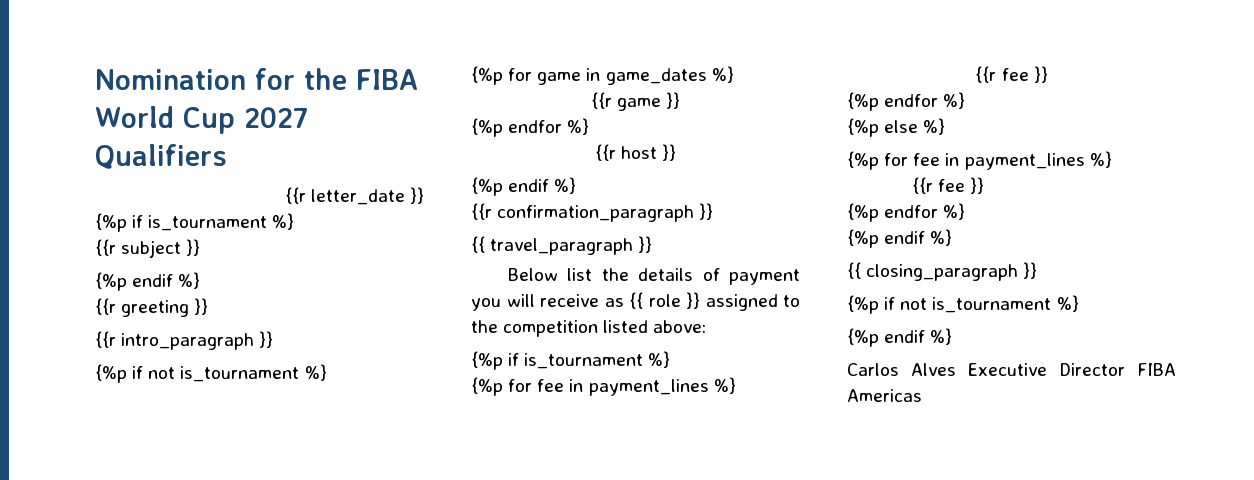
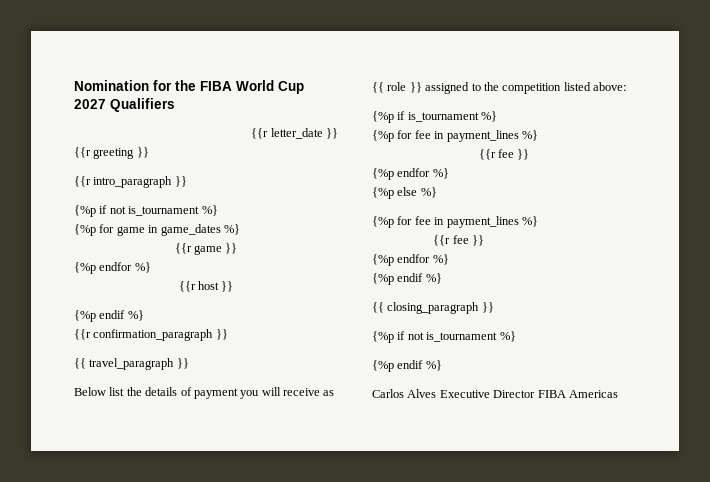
  {{r letter_date }}
- {%p if is_tournament %}
- {{r subject }}
- {%p endif %}

